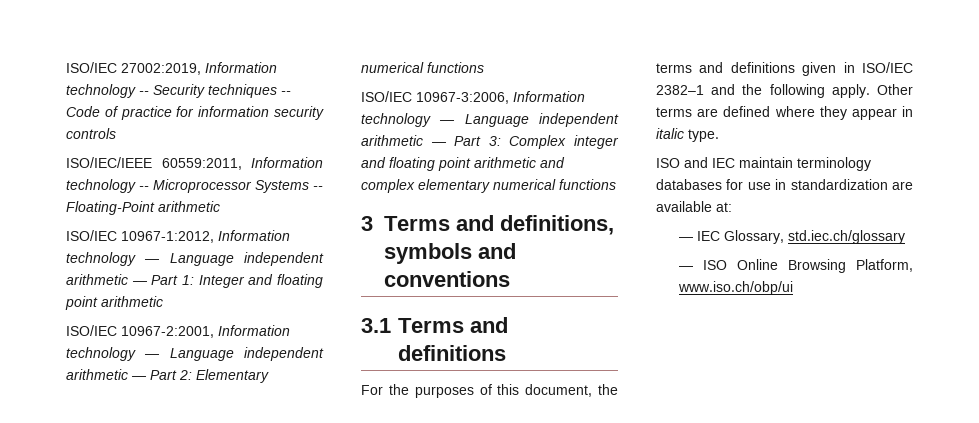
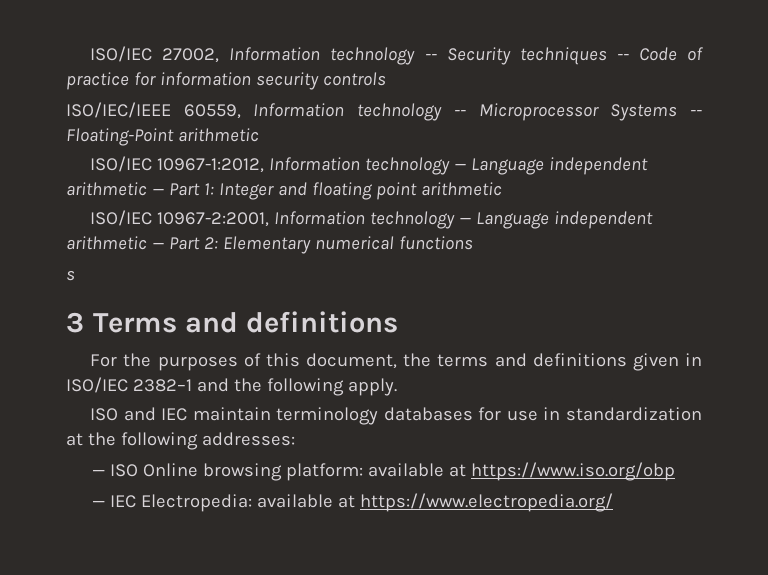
- ISO/IEC 27002:2019, Information technology -- Security techniques -- Code of practice for information security controls
+ ISO/IEC 27002, Information technology -- Security techniques -- Code of practice for information security controls
- ISO/IEC/IEEE 60559:2011, Information technology -- Microprocessor Systems -- Floating-Point arithmetic
+ ISO/IEC/IEEE 60559, Information technology -- Microprocessor Systems -- Floating-Point arithmetic
- ISO/IEC 10967-3:2006, Information technology — Language independent arithmetic — Part 3: Complex integer and floating point arithmetic and complex elementary numerical functions
- 3 Terms and definitions, symbols and conventions
- 3.1 Terms and definitions
+ s
+ 3 Terms and definitions
- Other terms are defined where they appear in italic type.
- ISO and IEC maintain terminology databases for use in standardization are available at:
- — IEC Glossary, std.iec.ch/glossary
- — ISO Online Browsing Platform, www.iso.ch/obp/ui
+ ISO and IEC maintain terminology databases for use in standardization at the following addresses:
+ — ISO Online browsing platform: available at https://www.iso.org/obp
+ — IEC Electropedia: available at https://www.electropedia.org/

